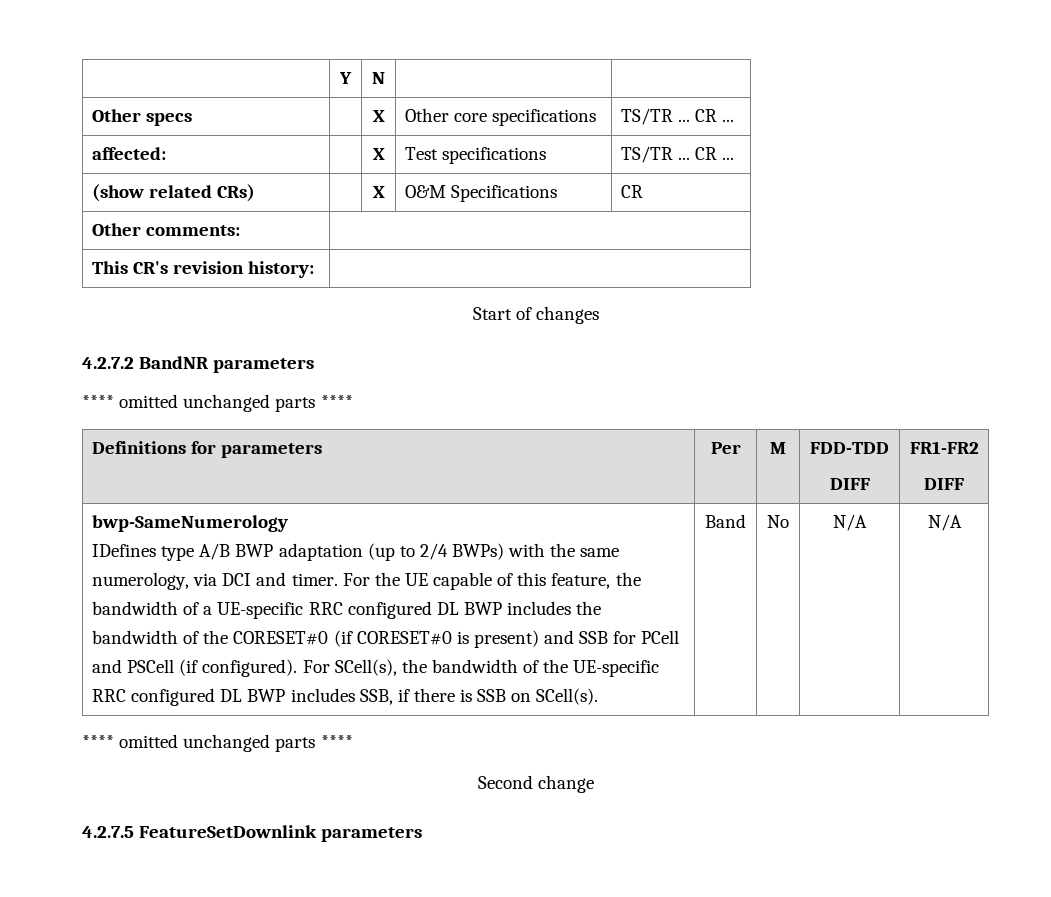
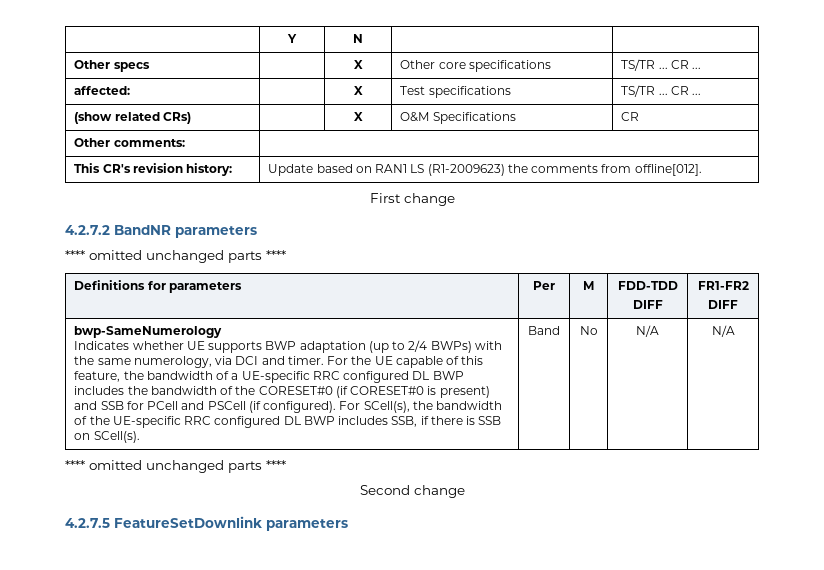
- This CR's revision history: |
- Start of changes
+ This CR's revision history: | Update based on RAN1 LS (R1-2009623) the comments from offline[012].
+ First change
- IDefines type A/B BWP adaptation (up to 2/4 BWPs) with the same numerology, via DCI and timer.
+ Indicates whether UE supports BWP adaptation (up to 2/4 BWPs) with the same numerology, via DCI and timer.

